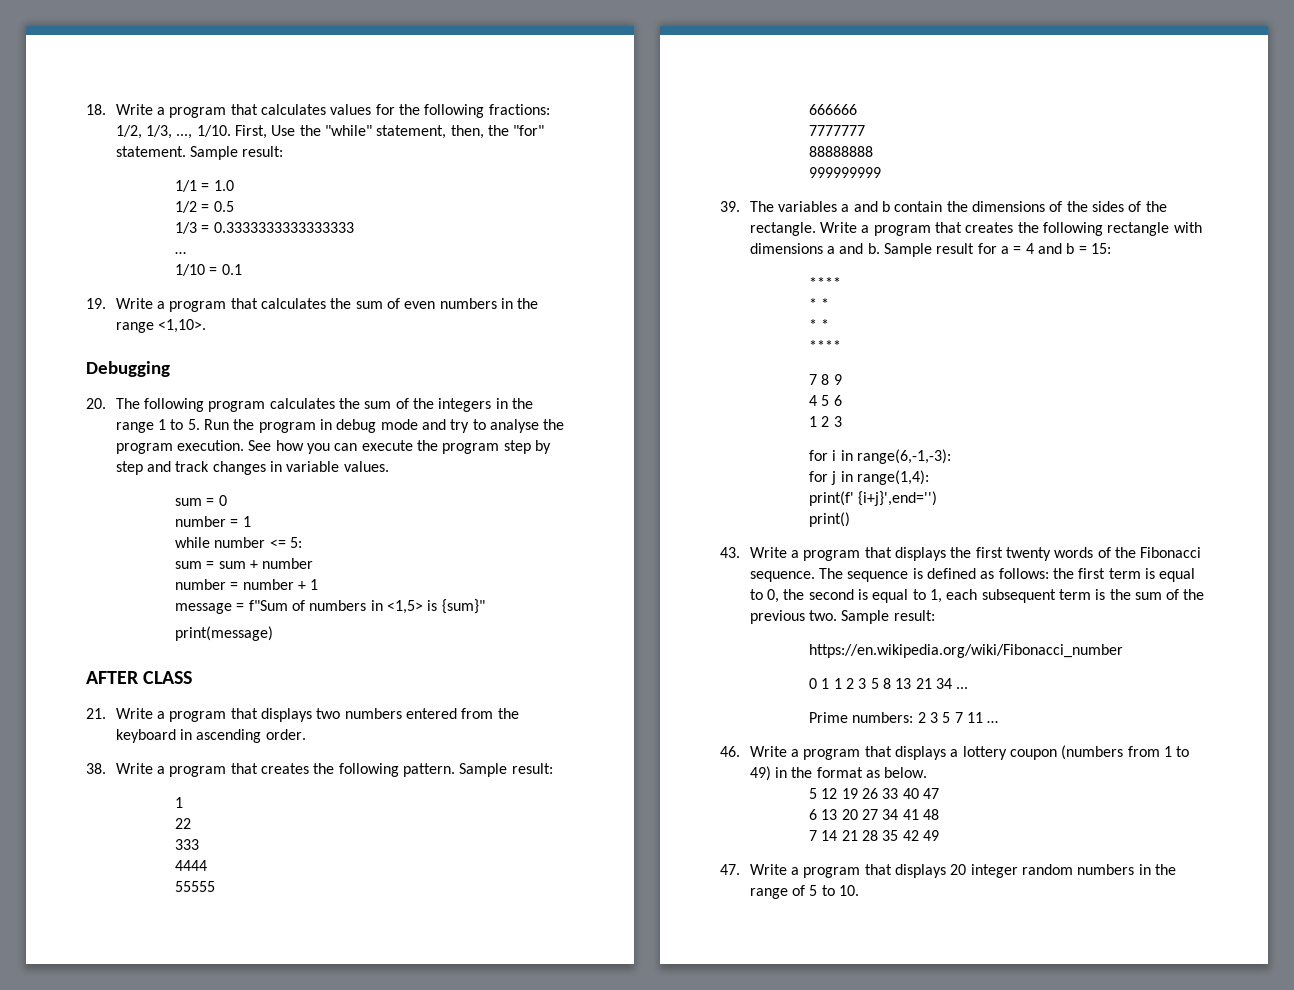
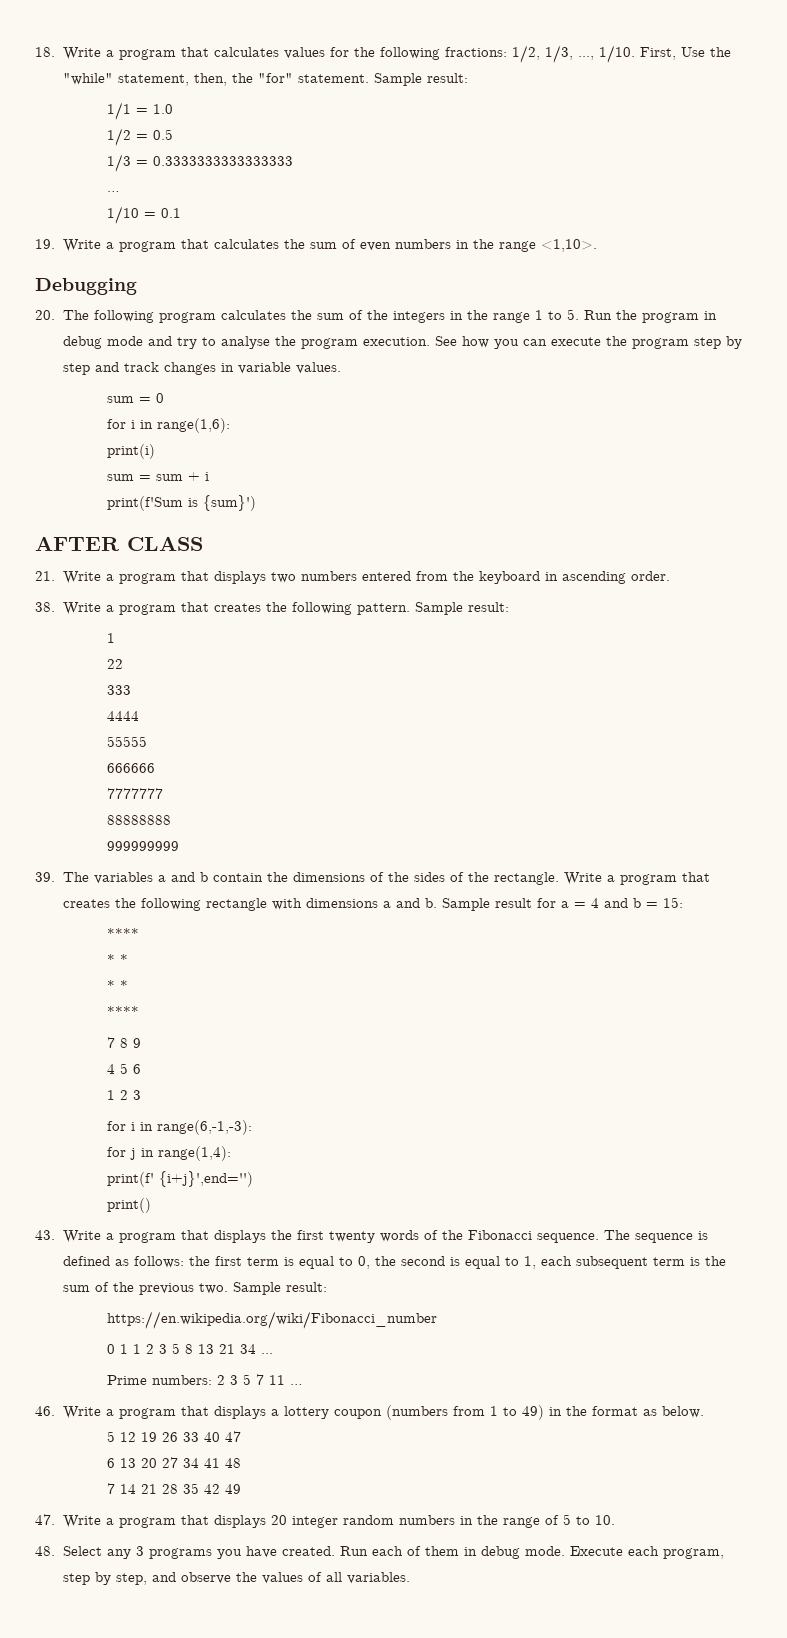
- number = 1
- while number <= 5:
- sum = sum + number
- number = number + 1
- message = f"Sum of numbers in <1,5> is {sum}"
- print(message)
+ for i in range(1,6):
+ print(i)
+ sum = sum + i
+ print(f'Sum is {sum}')
+ 48. Select any 3 programs you have created. Run each of them in debug mode. Execute each program, step by step, and observe the values of all variables.

